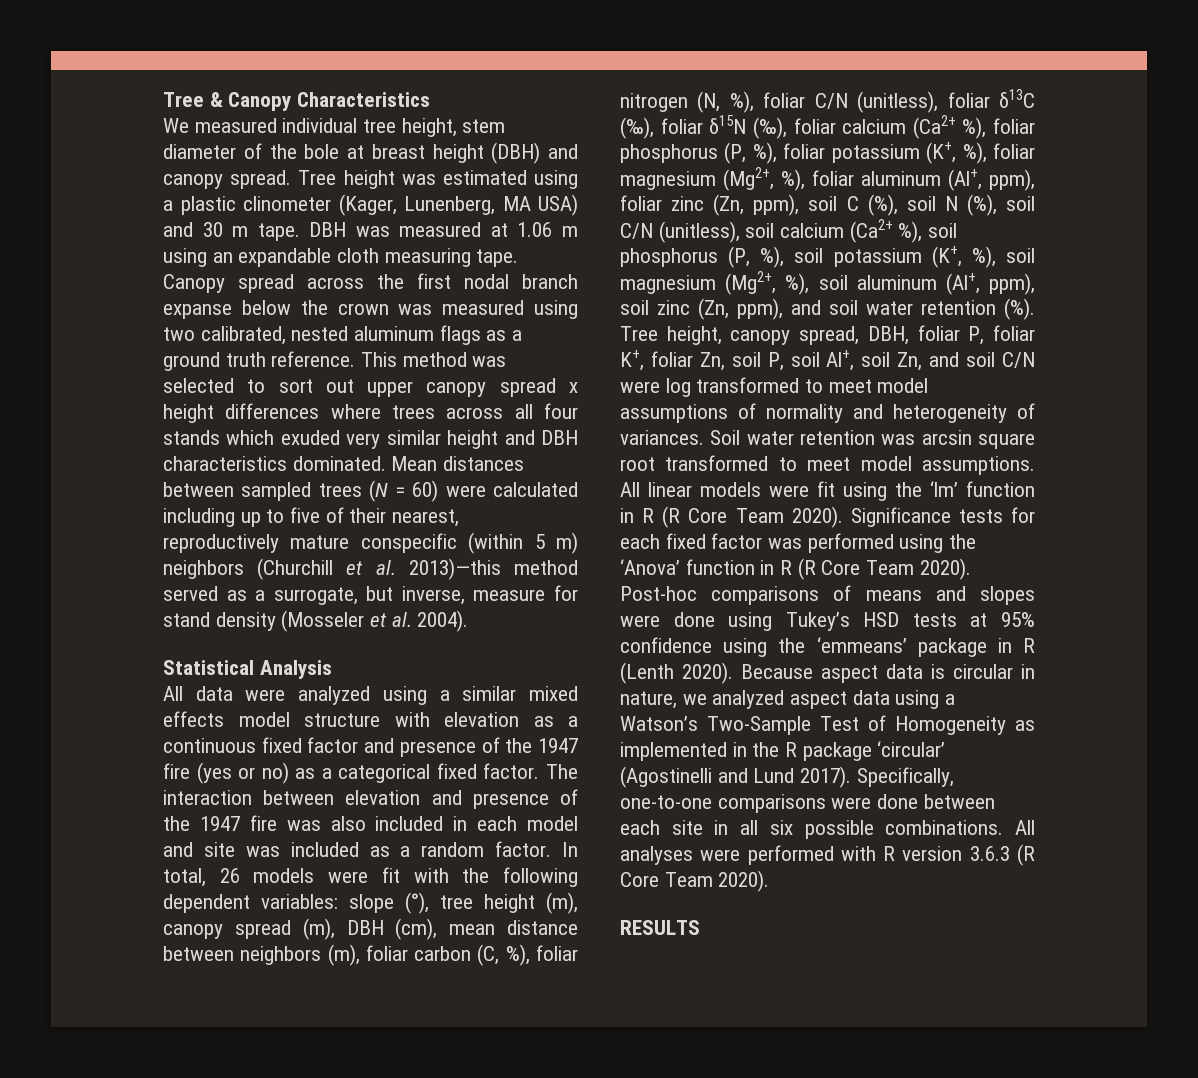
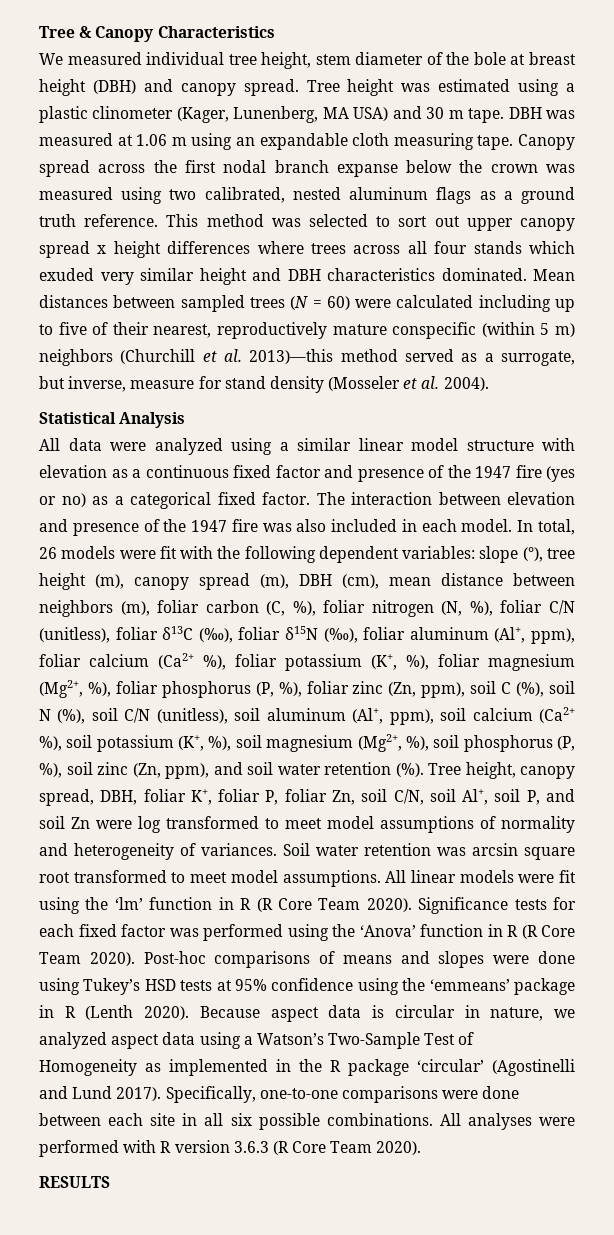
- All data were analyzed using a similar mixed effects model structure with elevation as a continuous fixed factor and presence of the 1947 fire (yes or no) as a categorical fixed factor.
+ All data were analyzed using a similar linear model structure with elevation as a continuous fixed factor and presence of the 1947 fire (yes or no) as a categorical fixed factor.
- The interaction between elevation and presence of the 1947 fire was also included in each model and site was included as a random factor.
+ The interaction between elevation and presence of the 1947 fire was also included in each model.
- slope (°), tree height (m), canopy spread (m), DBH (cm), mean distance between neighbors (m), foliar carbon (C, %), foliar nitrogen (N, %), foliar C/N (unitless), foliar δ13C (‰), foliar δ15N (‰), foliar calcium (Ca2+ %), foliar phosphorus (P, %), foliar potassium (K+, %), foliar magnesium (Mg2+, %), foliar aluminum (Al+, ppm), foliar zinc (Zn, ppm), soil C (%), soil N (%), soil C/N (unitless), soil calcium (Ca2+ %), soil phosphorus (P, %), soil potassium (K+, %), soil magnesium (Mg2+, %), soil aluminum (Al+, ppm), soil zinc (Zn, ppm), and soil water retention (%).
+ slope (°), tree height (m), canopy spread (m), DBH (cm), mean distance between neighbors (m), foliar carbon (C, %), foliar nitrogen (N, %), foliar C/N (unitless), foliar δ13C (‰), foliar δ15N (‰), foliar aluminum (Al+, ppm), foliar calcium (Ca2+ %), foliar potassium (K+, %), foliar magnesium (Mg2+, %), foliar phosphorus (P, %), foliar zinc (Zn, ppm), soil C (%), soil N (%), soil C/N (unitless), soil aluminum (Al+, ppm), soil calcium (Ca2+ %), soil potassium (K+, %), soil magnesium (Mg2+, %), soil phosphorus (P, %), soil zinc (Zn, ppm), and soil water retention (%).
- Tree height, canopy spread, DBH, foliar P, foliar K+, foliar Zn, soil P, soil Al+, soil Zn, and soil C/N were log transformed to meet model assumptions of normality and heterogeneity of variances.
+ Tree height, canopy spread, DBH, foliar K+, foliar P, foliar Zn, soil C/N, soil Al+, soil P, and soil Zn were log transformed to meet model assumptions of normality and heterogeneity of variances.

